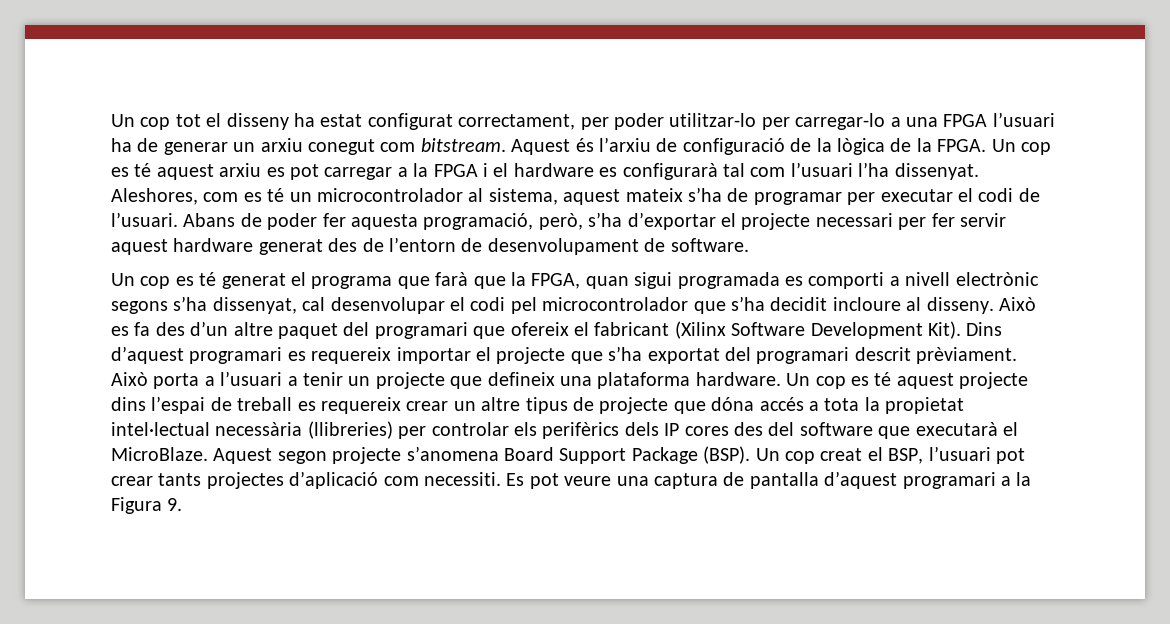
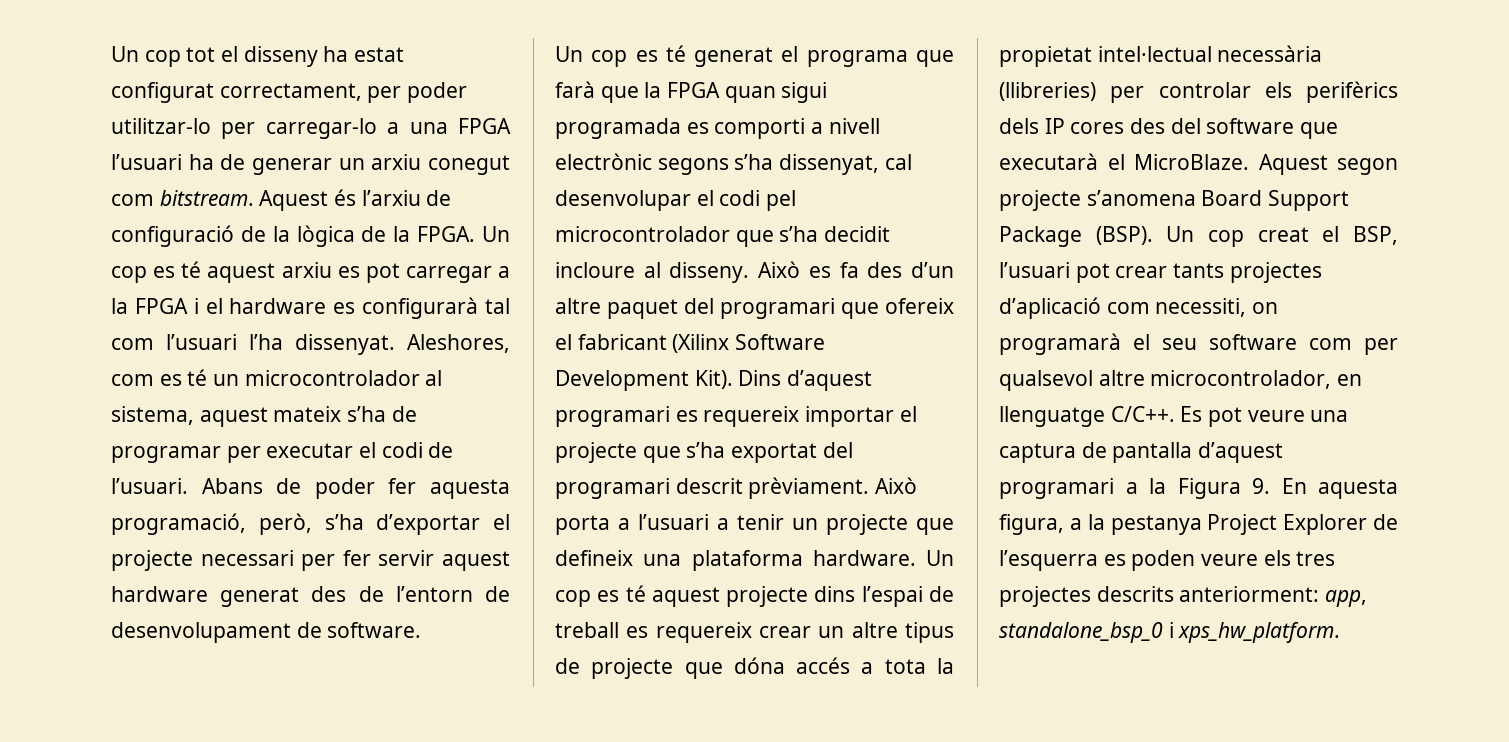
- Un cop es té generat el programa que farà que la FPGA, quan sigui programada es comporti a nivell electrònic segons s’ha dissenyat, cal desenvolupar el codi pel microcontrolador que s’ha decidit incloure al disseny.
+ Un cop es té generat el programa que farà que la FPGA quan sigui programada es comporti a nivell electrònic segons s’ha dissenyat, cal desenvolupar el codi pel microcontrolador que s’ha decidit incloure al disseny.
- Un cop creat el BSP, l’usuari pot crear tants projectes d’aplicació com necessiti.
+ Un cop creat el BSP, l’usuari pot crear tants projectes d’aplicació com necessiti, on programarà el seu software com per qualsevol altre microcontrolador, en llenguatge C/C++.
- Es pot veure una captura de pantalla d’aquest programari a la Figura 9.
+ Es pot veure una captura de pantalla d’aquest programari a la Figura 9. En aquesta figura, a la pestanya Project Explorer de l’esquerra es poden veure els tres projectes descrits anteriorment: app, standalone_bsp_0 i xps_hw_platform.

